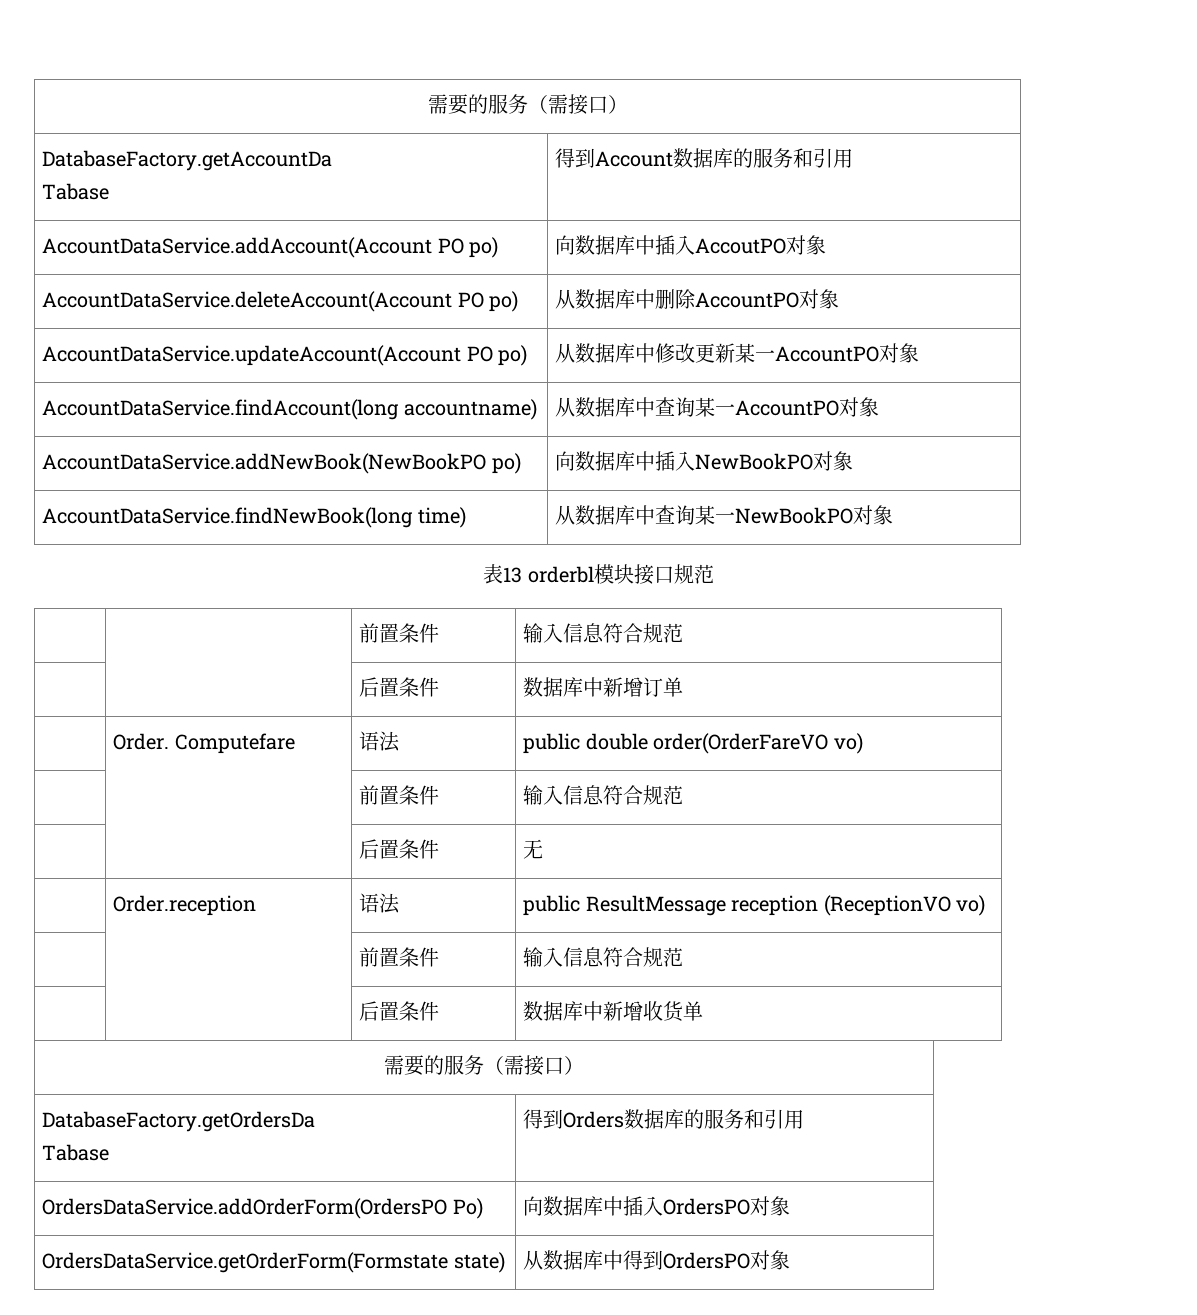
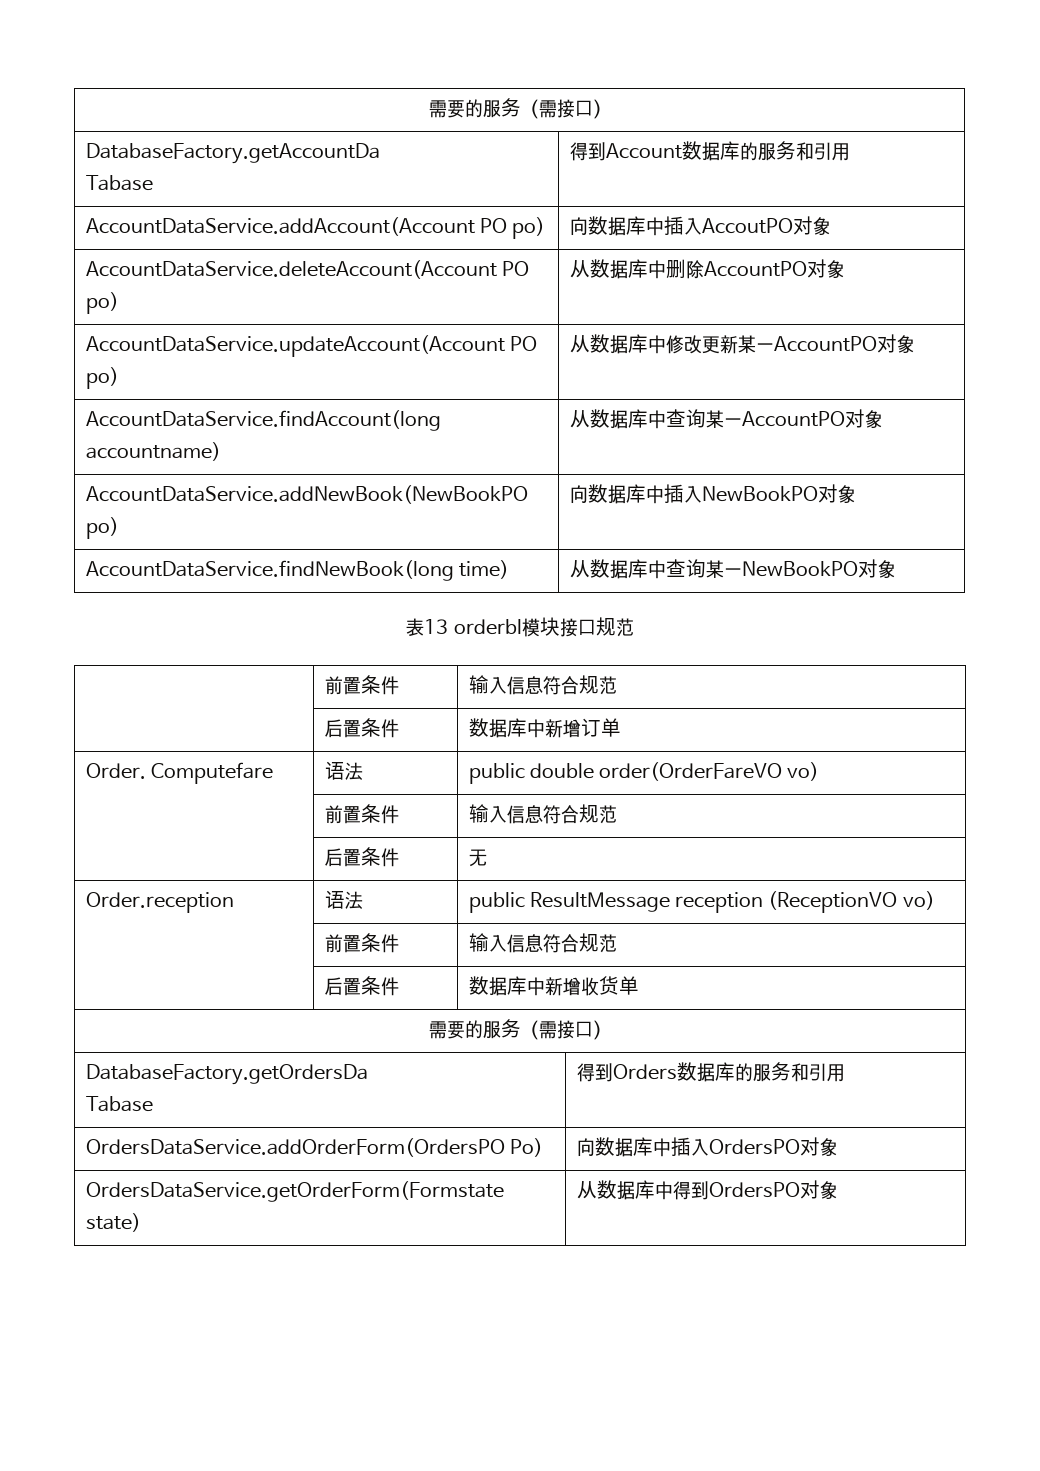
  表13 orderbl模块接口规范
- | | 前置条件 | 输入信息符合规范
- | | 后置条件 | 数据库中新增订单
- | Order. Computefare | 语法 | public double order(OrderFareVO vo)
- | | 前置条件 | 输入信息符合规范
- | | 后置条件 | 无
- | Order.reception | 语法 | public ResultMessage reception (ReceptionVO vo)
- | | 前置条件 | 输入信息符合规范
- | | 后置条件 | 数据库中新增收货单
+ | 前置条件 | 输入信息符合规范
+ | 后置条件 | 数据库中新增订单
+ Order. Computefare | 语法 | public double order(OrderFareVO vo)
+ | 前置条件 | 输入信息符合规范
+ | 后置条件 | 无
+ Order.reception | 语法 | public ResultMessage reception (ReceptionVO vo)
+ | 前置条件 | 输入信息符合规范
+ | 后置条件 | 数据库中新增收货单

